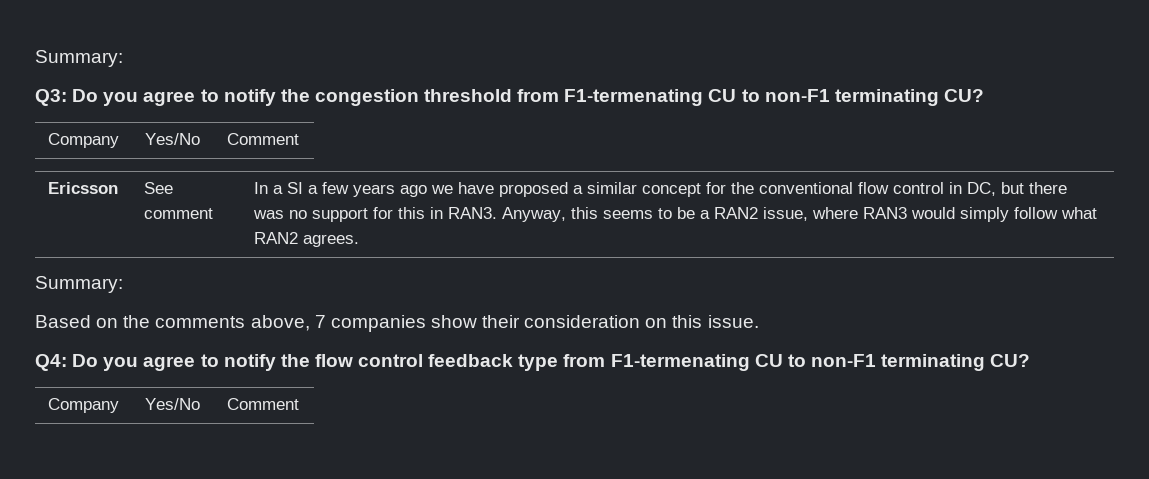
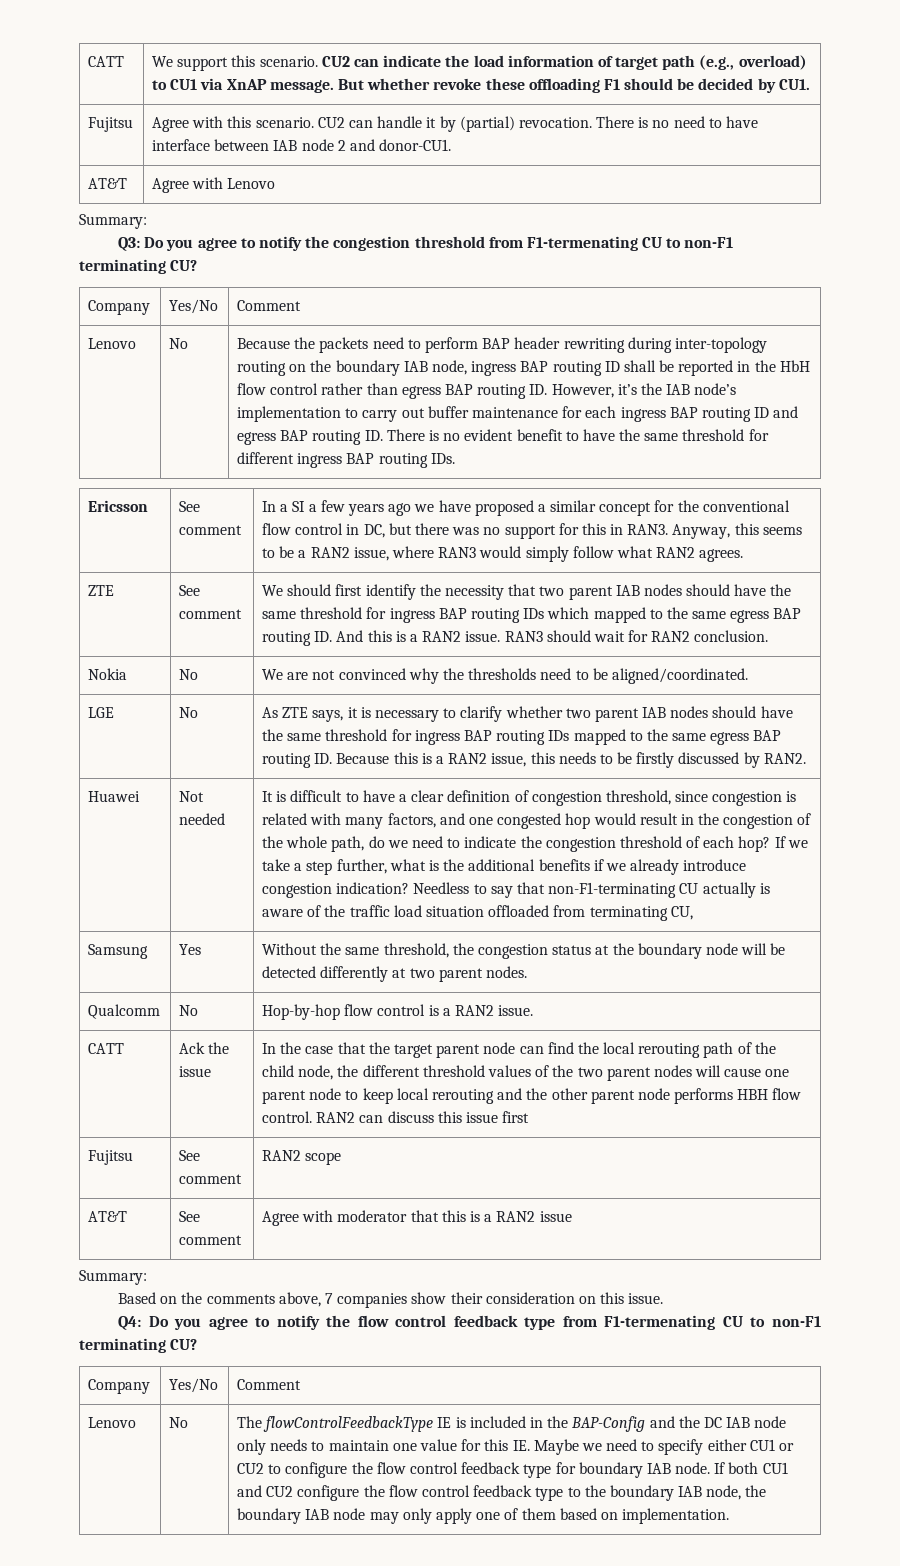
+ CATT | We support this scenario. CU2 can indicate the load information of target path (e.g., overload) to CU1 via XnAP message. But whether revoke these offloading F1 should be decided by CU1.
+ Fujitsu | Agree with this scenario. CU2 can handle it by (partial) revocation. There is no need to have interface between IAB node 2 and donor-CU1.
+ AT&T | Agree with Lenovo
+ Lenovo | No | Because the packets need to perform BAP header rewriting during inter-topology routing on the boundary IAB node, ingress BAP routing ID shall be reported in the HbH flow control rather than egress BAP routing ID. However, it’s the IAB node’s implementation to carry out buffer maintenance for each ingress BAP routing ID and egress BAP routing ID. There is no evident benefit to have the same threshold for different ingress BAP routing IDs.
+ ZTE | See comment | We should first identify the necessity that two parent IAB nodes should have the same threshold for ingress BAP routing IDs which mapped to the same egress BAP routing ID. And this is a RAN2 issue. RAN3 should wait for RAN2 conclusion.
+ Nokia | No | We are not convinced why the thresholds need to be aligned/coordinated.
+ LGE | No | As ZTE says, it is necessary to clarify whether two parent IAB nodes should have the same threshold for ingress BAP routing IDs mapped to the same egress BAP routing ID. Because this is a RAN2 issue, this needs to be firstly discussed by RAN2.
+ Huawei | Not needed | It is difficult to have a clear definition of congestion threshold, since congestion is related with many factors, and one congested hop would result in the congestion of the whole path, do we need to indicate the congestion threshold of each hop? If we take a step further, what is the additional benefits if we already introduce congestion indication? Needless to say that non-F1-terminating CU actually is aware of the traffic load situation offloaded from terminating CU,
+ Samsung | Yes | Without the same threshold, the congestion status at the boundary node will be detected differently at two parent nodes.
+ Qualcomm | No | Hop-by-hop flow control is a RAN2 issue.
+ CATT | Ack the issue | In the case that the target parent node can find the local rerouting path of the child node, the different threshold values of the two parent nodes will cause one parent node to keep local rerouting and the other parent node performs HBH flow control. RAN2 can discuss this issue first
+ Fujitsu | See comment | RAN2 scope
+ AT&T | See comment | Agree with moderator that this is a RAN2 issue
+ Lenovo | No | The flowControlFeedbackType IE is included in the BAP-Config and the DC IAB node only needs to maintain one value for this IE. Maybe we need to specify either CU1 or CU2 to configure the flow control feedback type for boundary IAB node. If both CU1 and CU2 configure the flow control feedback type to the boundary IAB node, the boundary IAB node may only apply one of them based on implementation.

